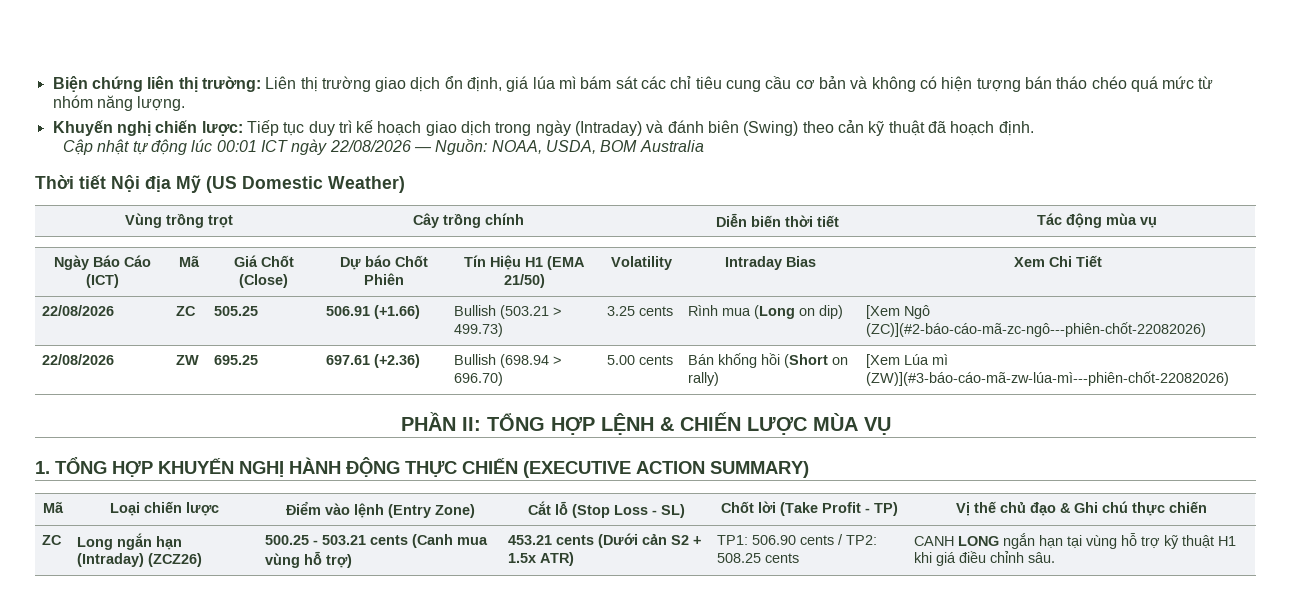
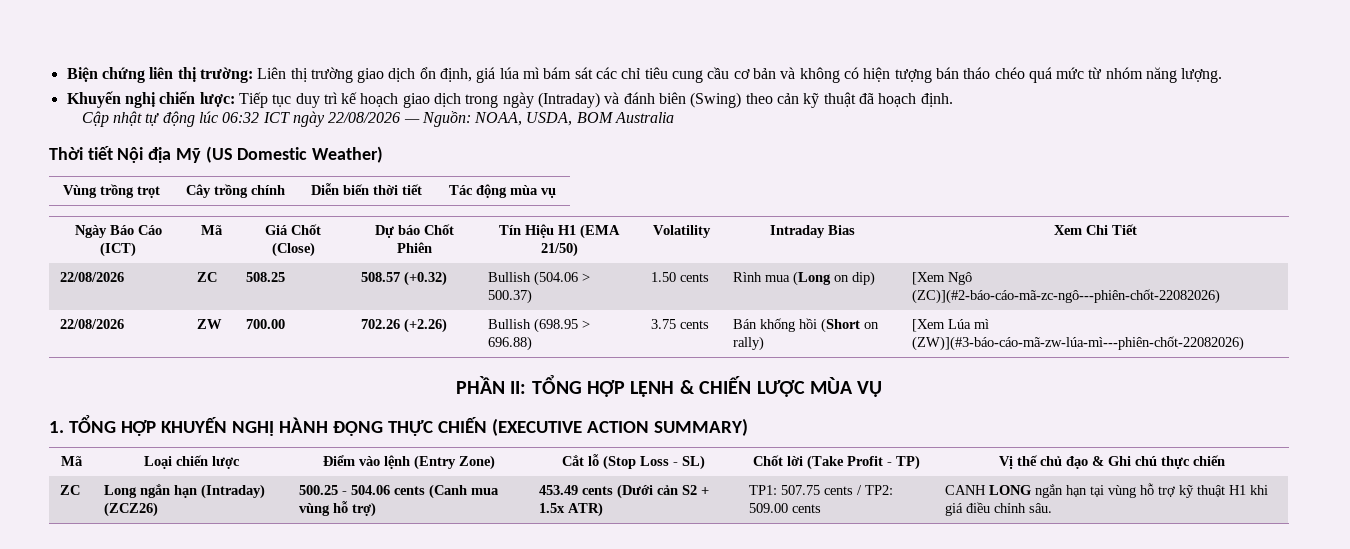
- Cập nhật tự động lúc 00:01 ICT ngày 22/08/2026 — Nguồn: NOAA, USDA, BOM Australia
+ Cập nhật tự động lúc 06:32 ICT ngày 22/08/2026 — Nguồn: NOAA, USDA, BOM Australia
- 22/08/2026 | ZC | 505.25 | 506.91 (+1.66) | Bullish (503.21 > 499.73) | 3.25 cents | Rình mua (Long on dip) | [Xem Ngô (ZC)](#2-báo-cáo-mã-zc-ngô---phiên-chốt-22082026)
+ 22/08/2026 | ZC | 508.25 | 508.57 (+0.32) | Bullish (504.06 > 500.37) | 1.50 cents | Rình mua (Long on dip) | [Xem Ngô (ZC)](#2-báo-cáo-mã-zc-ngô---phiên-chốt-22082026)
- 22/08/2026 | ZW | 695.25 | 697.61 (+2.36) | Bullish (698.94 > 696.70) | 5.00 cents | Bán khống hồi (Short on rally) | [Xem Lúa mì (ZW)](#3-báo-cáo-mã-zw-lúa-mì---phiên-chốt-22082026)
+ 22/08/2026 | ZW | 700.00 | 702.26 (+2.26) | Bullish (698.95 > 696.88) | 3.75 cents | Bán khống hồi (Short on rally) | [Xem Lúa mì (ZW)](#3-báo-cáo-mã-zw-lúa-mì---phiên-chốt-22082026)
- 500.25 - 503.21 cents (Canh mua vùng hỗ trợ)
+ 500.25 - 504.06 cents (Canh mua vùng hỗ trợ)
- 453.21 cents (Dưới cản S2 + 1.5x ATR)
+ 453.49 cents (Dưới cản S2 + 1.5x ATR)
- TP1: 506.90 cents / TP2: 508.25 cents
+ TP1: 507.75 cents / TP2: 509.00 cents

